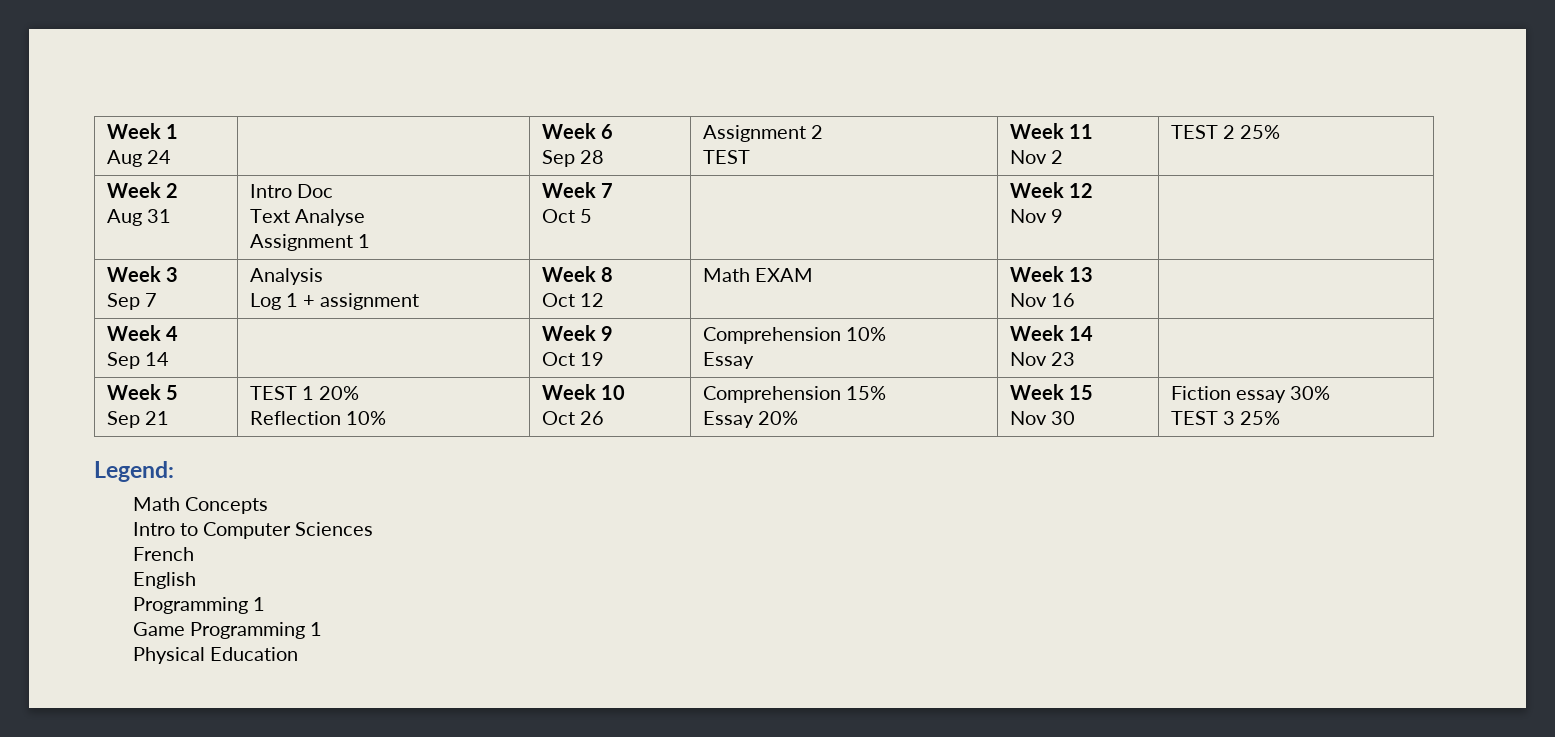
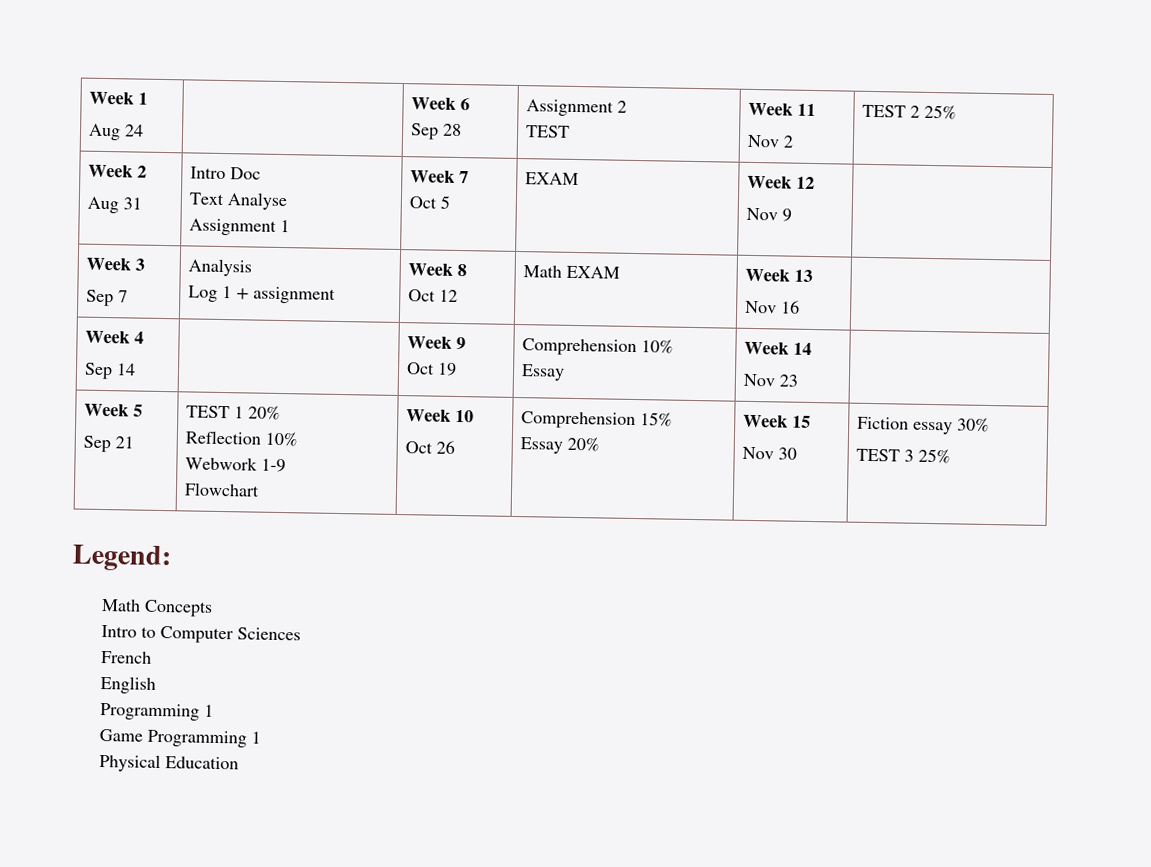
  Week 2
  Aug 31 | Intro Doc
  Text Analyse
  Assignment 1 | Week 7
- Oct 5 | | Week 12
+ Oct 5 | EXAM | Week 12
  Week 5
  Sep 21 | TEST 1 20%
- Reflection 10% | Week 10
+ Reflection 10%
+ Webwork 1-9
+ Flowchart | Week 10

